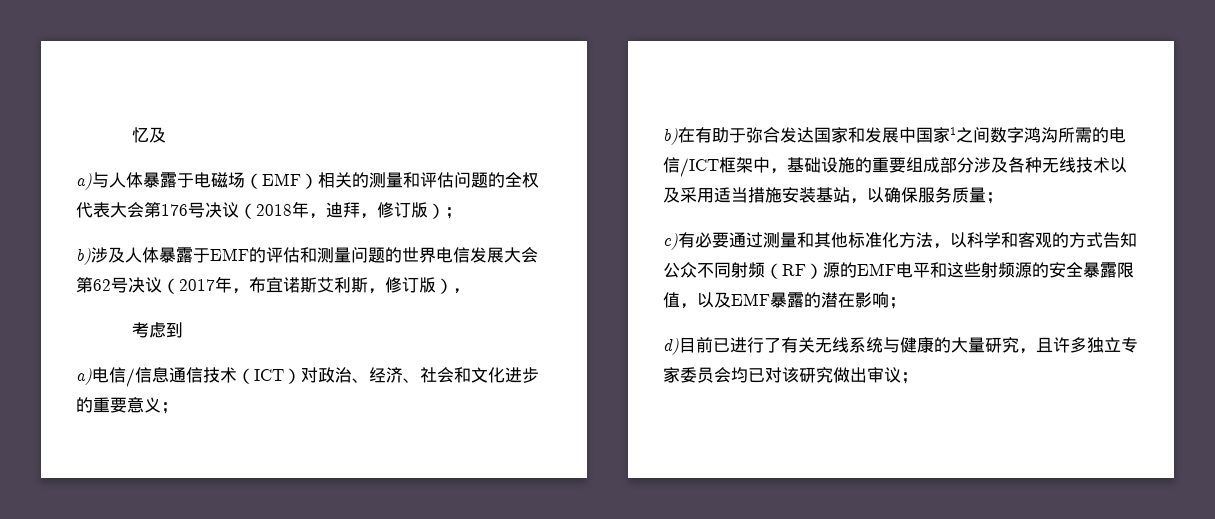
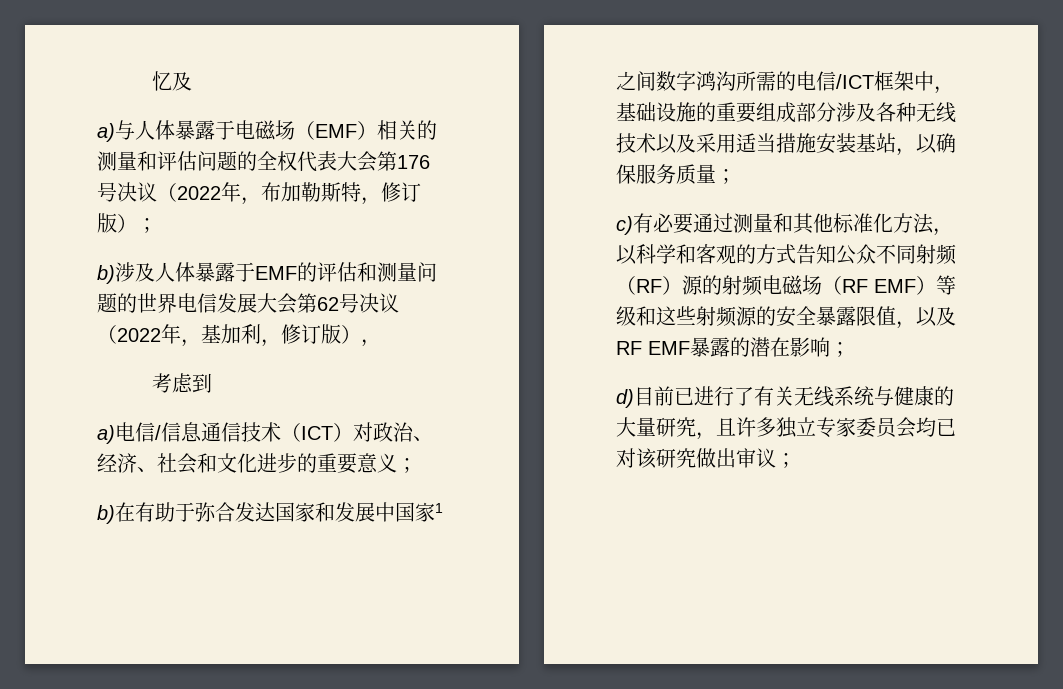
- a)与人体暴露于电磁场（EMF）相关的测量和评估问题的全权代表大会第176号决议（2018年，迪拜，修订版）；
+ a)与人体暴露于电磁场（EMF）相关的测量和评估问题的全权代表大会第176号决议（2022年，布加勒斯特，修订版）；
- b)涉及人体暴露于EMF的评估和测量问题的世界电信发展大会第62号决议（2017年，布宜诺斯艾利斯，修订版），
+ b)涉及人体暴露于EMF的评估和测量问题的世界电信发展大会第62号决议（2022年，基加利，修订版），
- c)有必要通过测量和其他标准化方法，以科学和客观的方式告知公众不同射频（RF）源的EMF电平和这些射频源的安全暴露限值，以及EMF暴露的潜在影响；
+ c)有必要通过测量和其他标准化方法，以科学和客观的方式告知公众不同射频（RF）源的射频电磁场（RF EMF）等级和这些射频源的安全暴露限值，以及RF EMF暴露的潜在影响；

